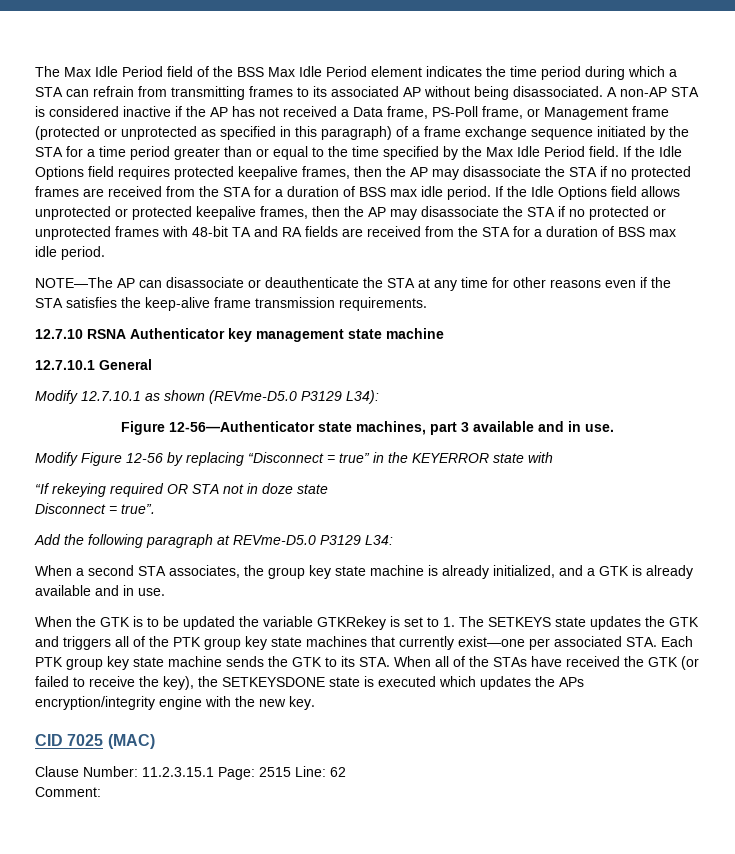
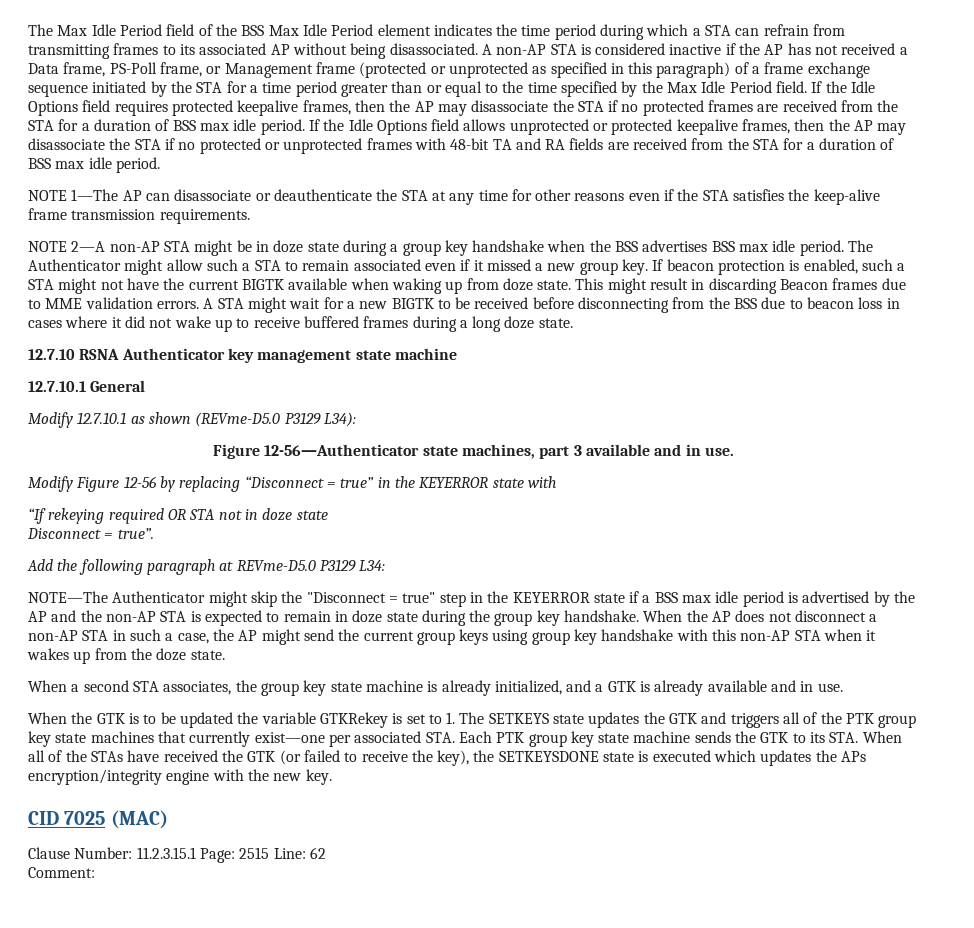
- NOTE—The AP can disassociate or deauthenticate the STA at any time for other reasons even if the STA satisfies the keep-alive frame transmission requirements.
+ NOTE 1—The AP can disassociate or deauthenticate the STA at any time for other reasons even if the STA satisfies the keep-alive frame transmission requirements.
+ NOTE 2—A non-AP STA might be in doze state during a group key handshake when the BSS advertises BSS max idle period. The Authenticator might allow such a STA to remain associated even if it missed a new group key. If beacon protection is enabled, such a STA might not have the current BIGTK available when waking up from doze state. This might result in discarding Beacon frames due to MME validation errors. A STA might wait for a new BIGTK to be received before disconnecting from the BSS due to beacon loss in cases where it did not wake up to receive buffered frames during a long doze state.
+ NOTE—The Authenticator might skip the "Disconnect = true" step in the KEYERROR state if a BSS max idle period is advertised by the AP and the non-AP STA is expected to remain in doze state during the group key handshake. When the AP does not disconnect a non-AP STA in such a case, the AP might send the current group keys using group key handshake with this non-AP STA when it wakes up from the doze state.

